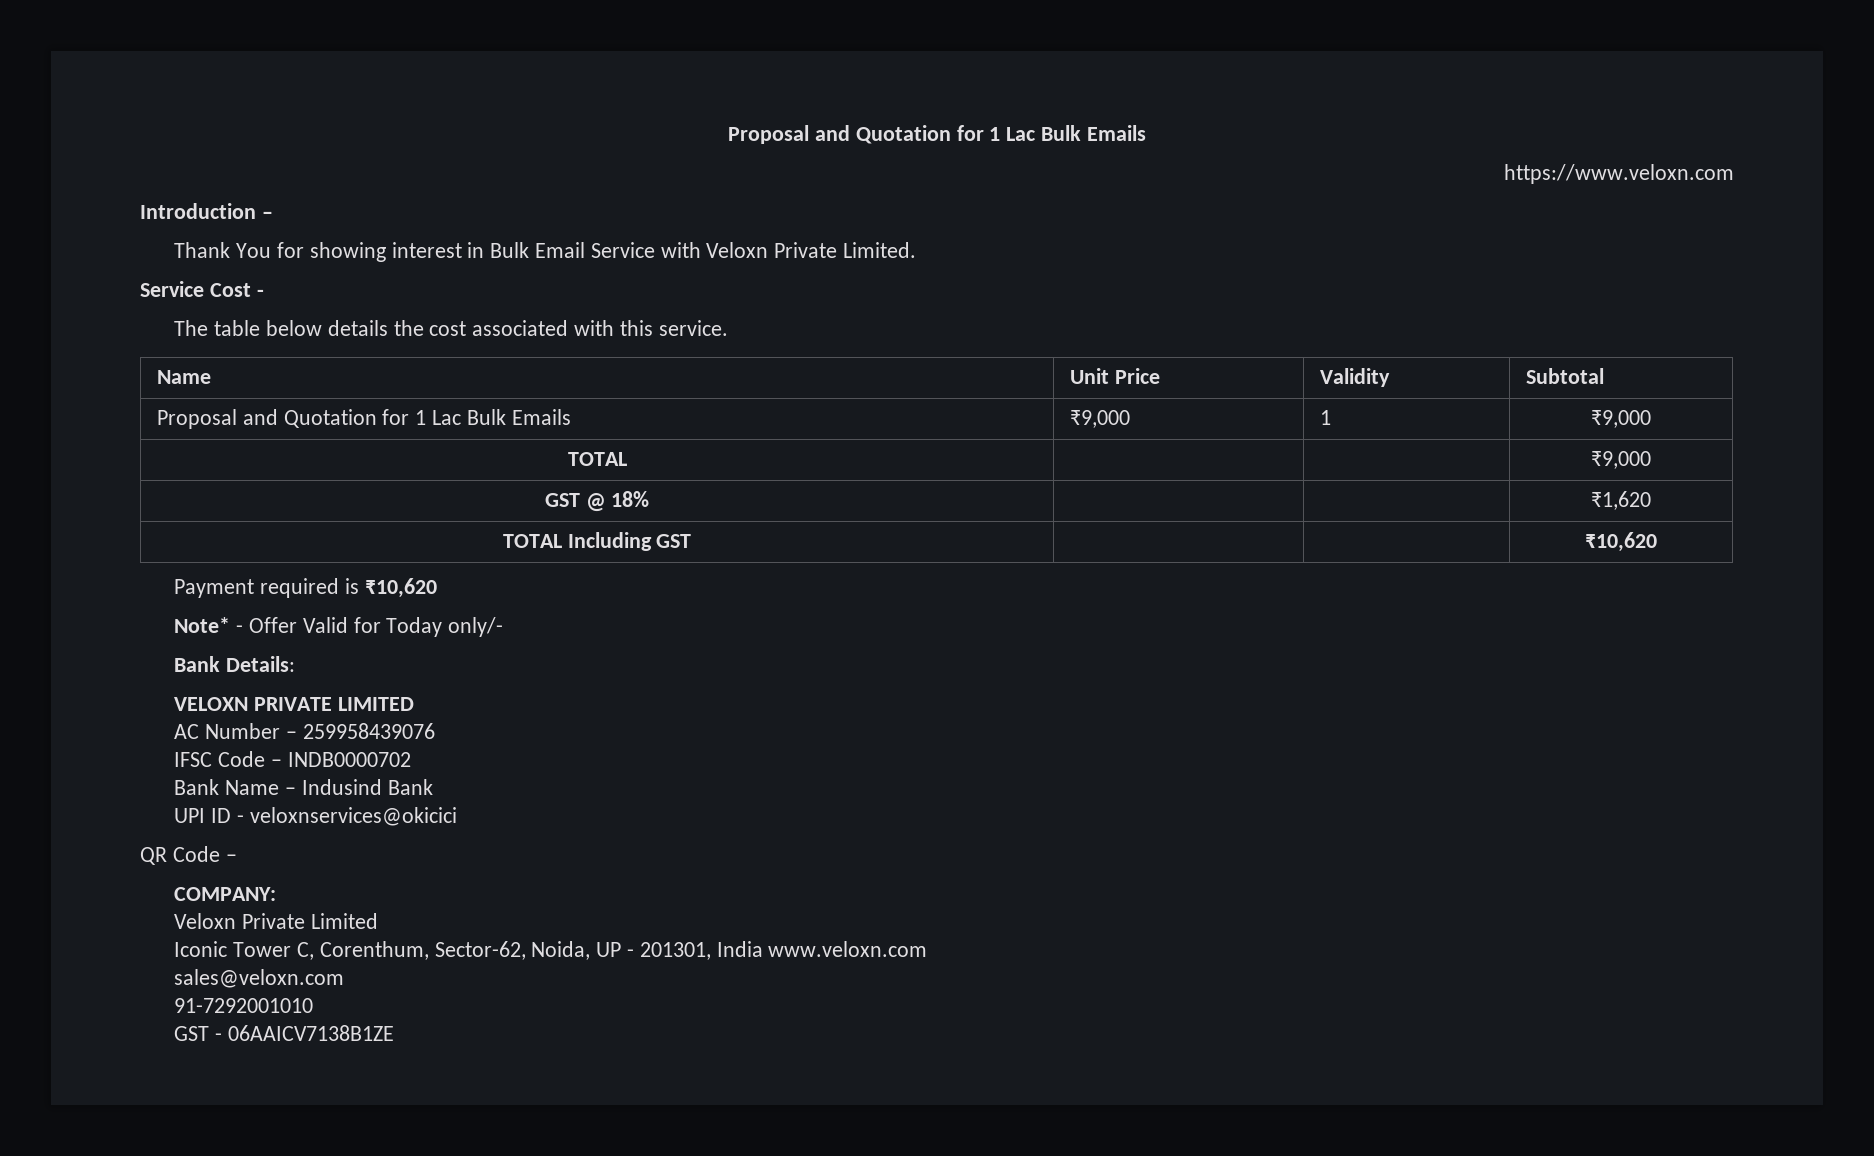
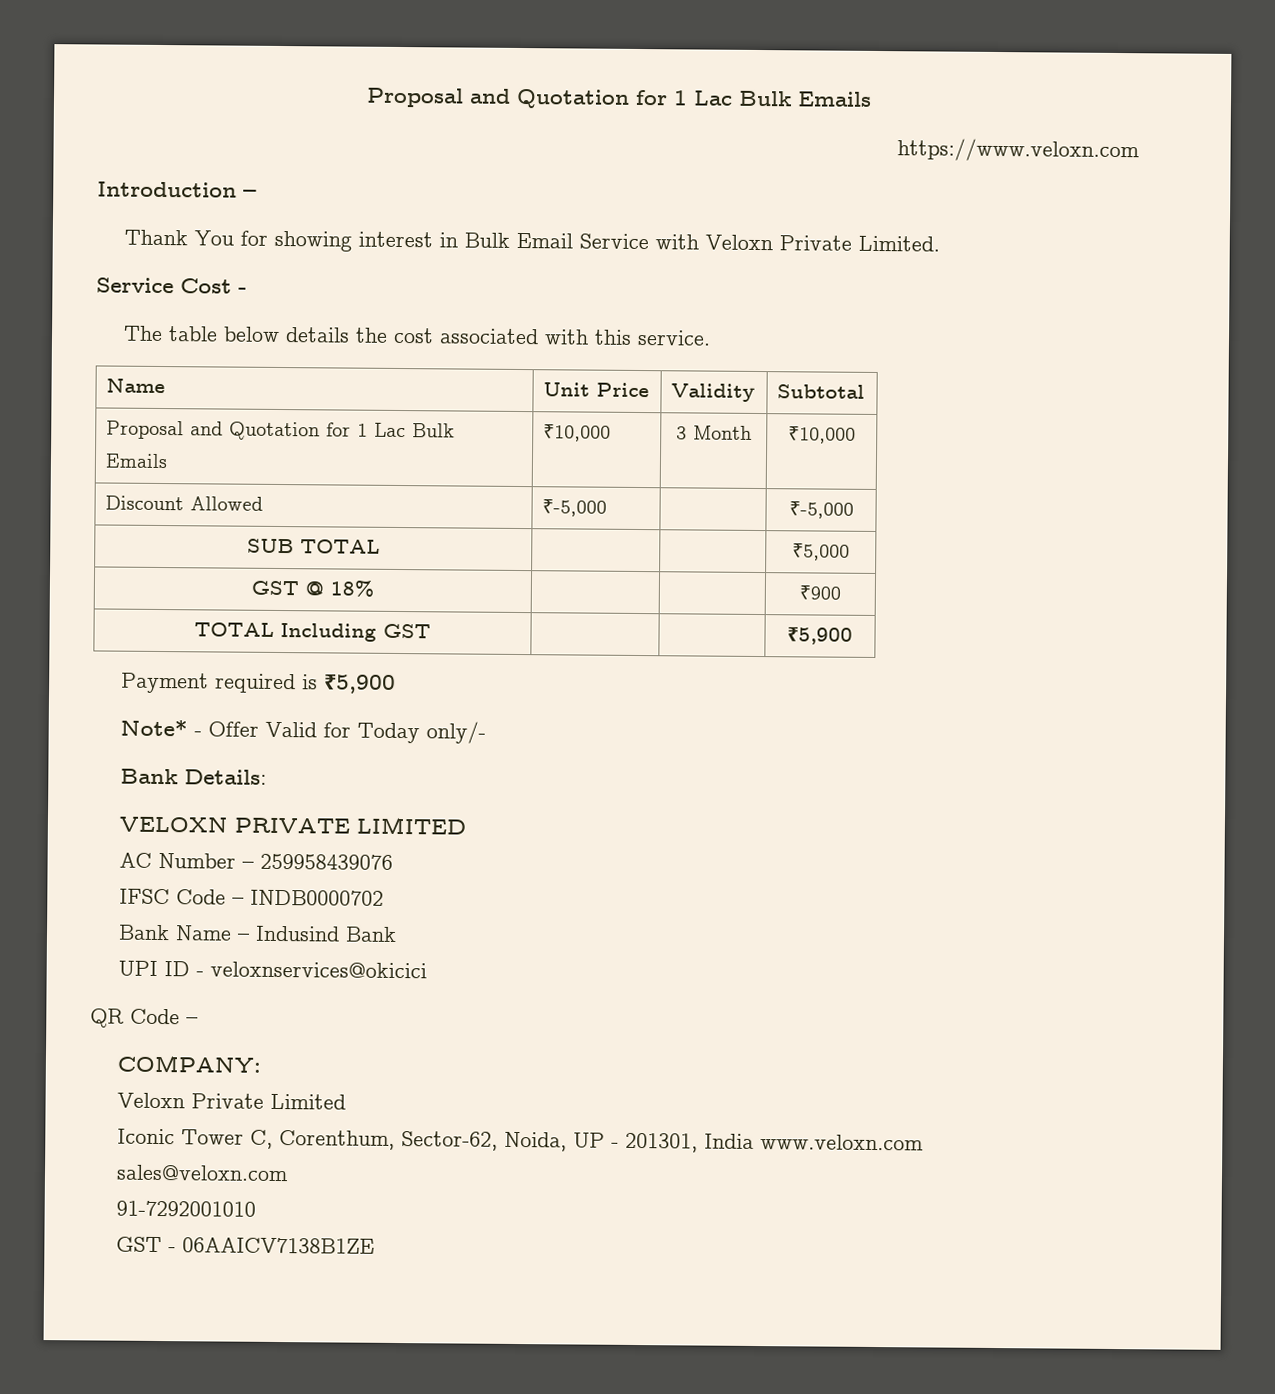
- Proposal and Quotation for 1 Lac Bulk Emails | ₹9,000 | 1 | ₹9,000
- TOTAL | | | ₹9,000
+ Proposal and Quotation for 1 Lac Bulk Emails | ₹10,000 | 3 Month | ₹10,000
+ Discount Allowed | ₹-5,000 | | ₹-5,000
+ SUB TOTAL | | | ₹5,000
- GST @ 18% | | | ₹1,620
+ GST @ 18% | | | ₹900
- TOTAL Including GST | | | ₹10,620
+ TOTAL Including GST | | | ₹5,900
- Payment required is ₹10,620
+ Payment required is ₹5,900

